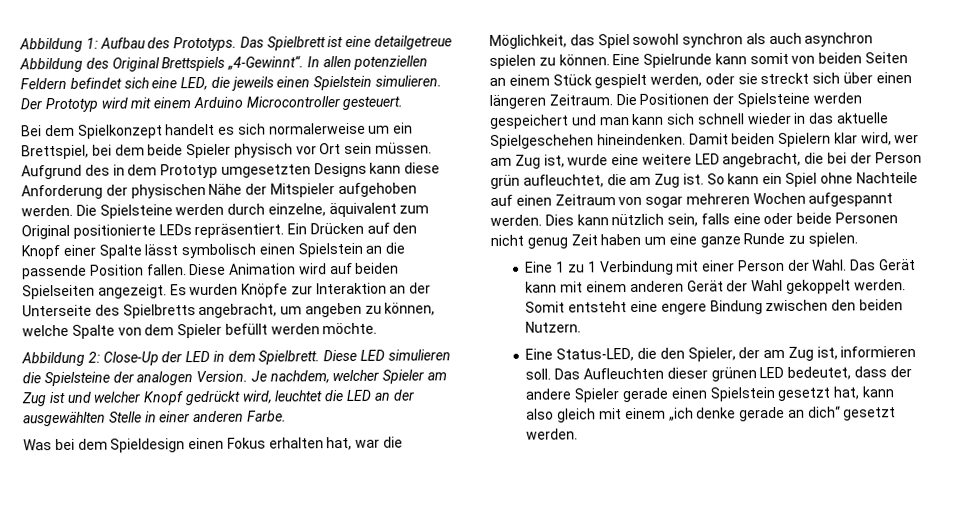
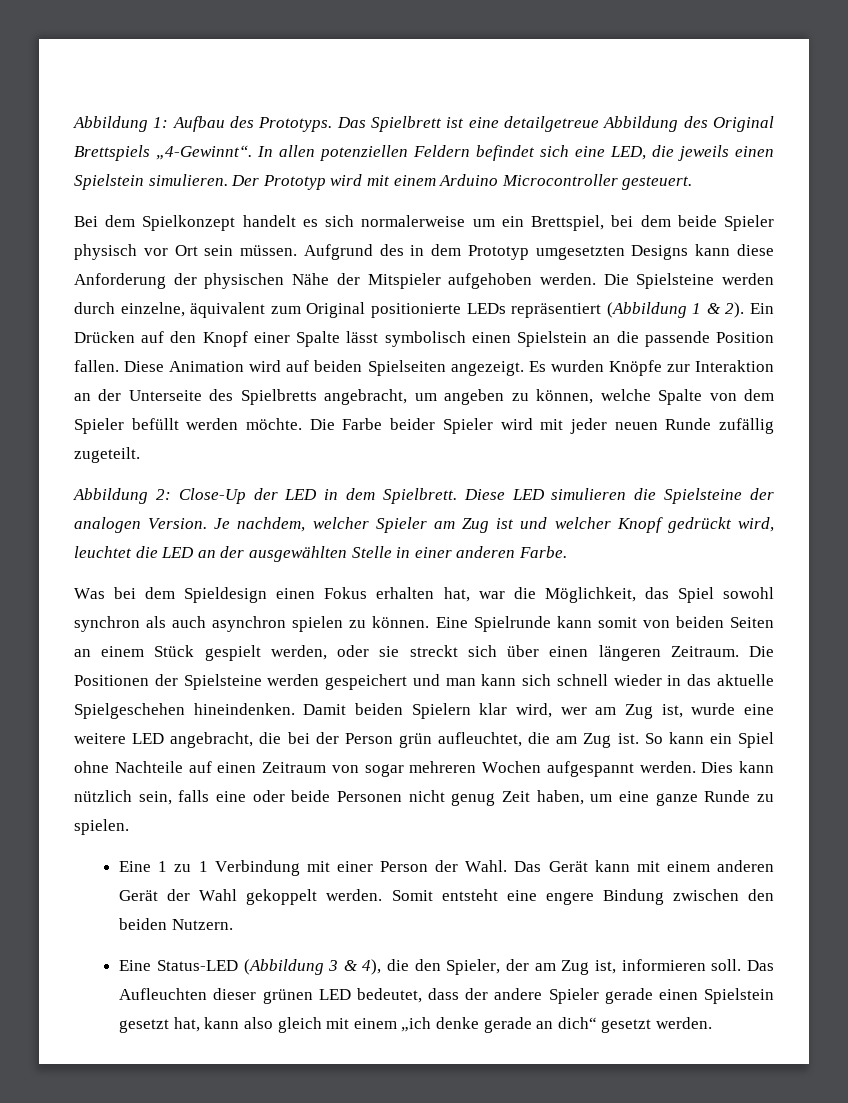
- Die Spielsteine werden durch einzelne, äquivalent zum Original positionierte LEDs repräsentiert.
+ Die Spielsteine werden durch einzelne, äquivalent zum Original positionierte LEDs repräsentiert (Abbildung 1 & 2).
+ Die Farbe beider Spieler wird mit jeder neuen Runde zufällig zugeteilt.
- Dies kann nützlich sein, falls eine oder beide Personen nicht genug Zeit haben um eine ganze Runde zu spielen.
+ Dies kann nützlich sein, falls eine oder beide Personen nicht genug Zeit haben, um eine ganze Runde zu spielen.
- Eine Status-LED, die den Spieler, der am Zug ist, informieren soll.
+ Eine Status-LED (Abbildung 3 & 4), die den Spieler, der am Zug ist, informieren soll.

